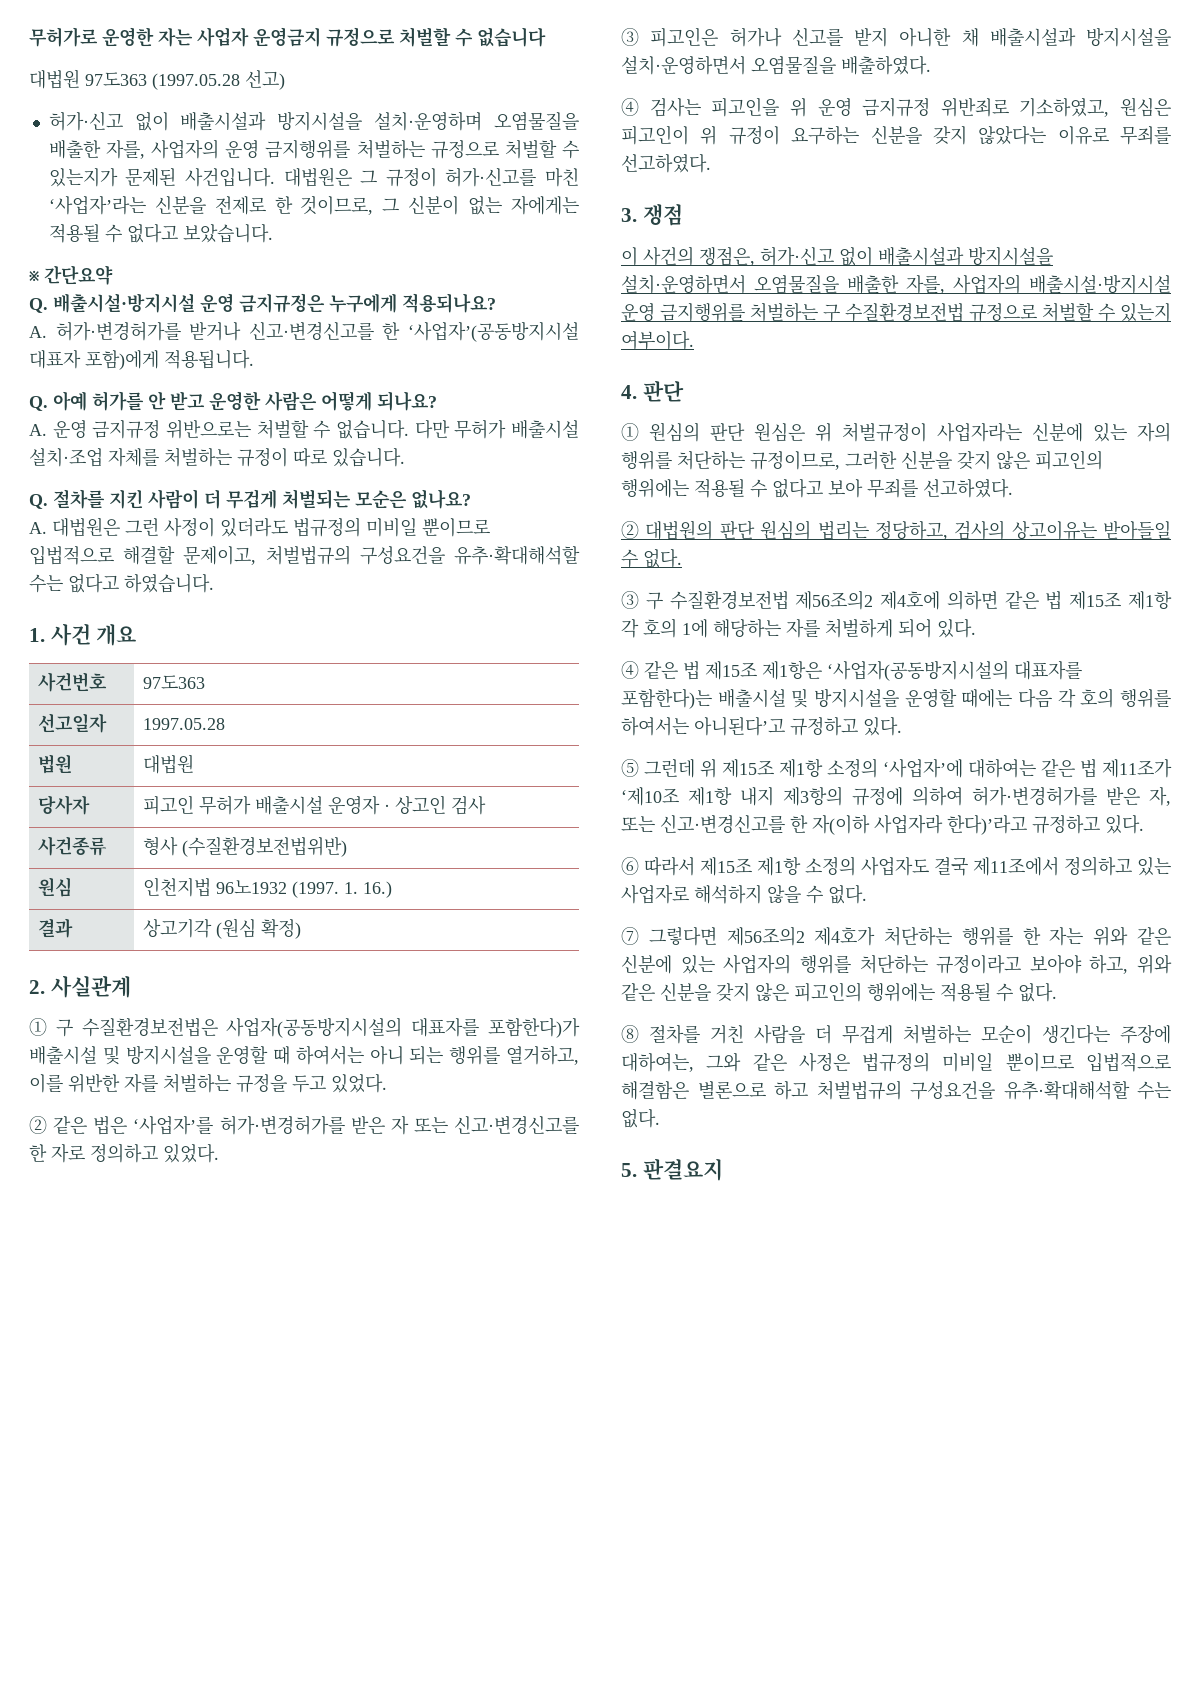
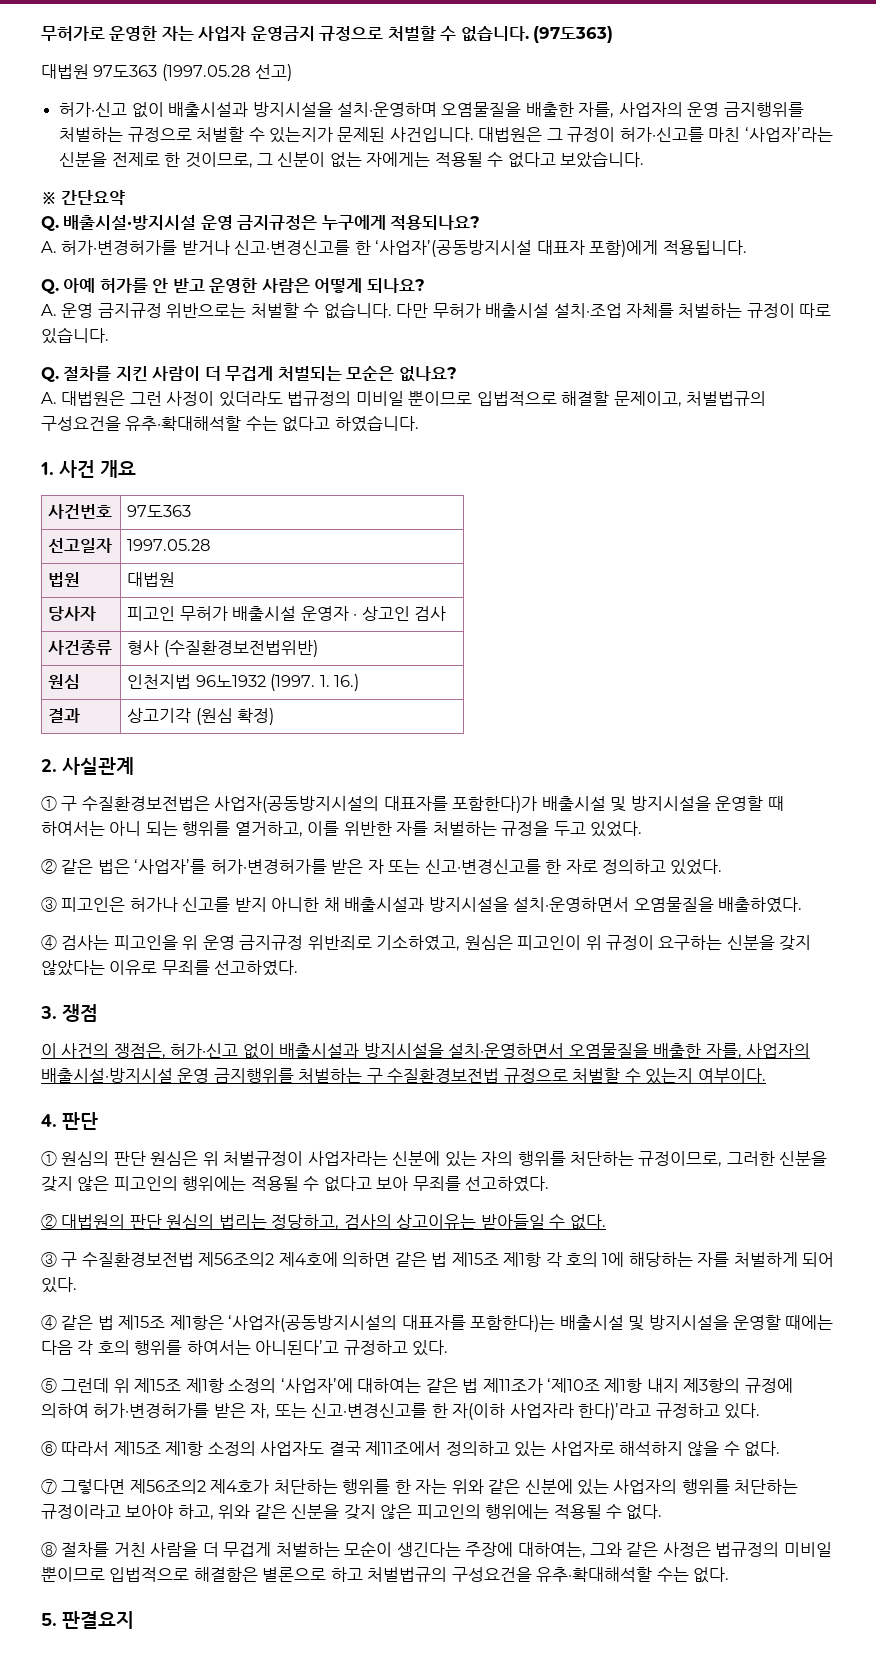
- 무허가로 운영한 자는 사업자 운영금지 규정으로 처벌할 수 없습니다
+ 무허가로 운영한 자는 사업자 운영금지 규정으로 처벌할 수 없습니다. (97도363)

